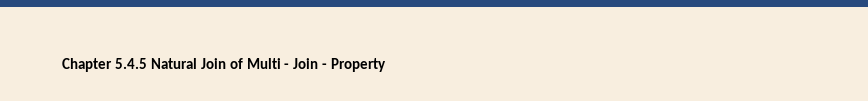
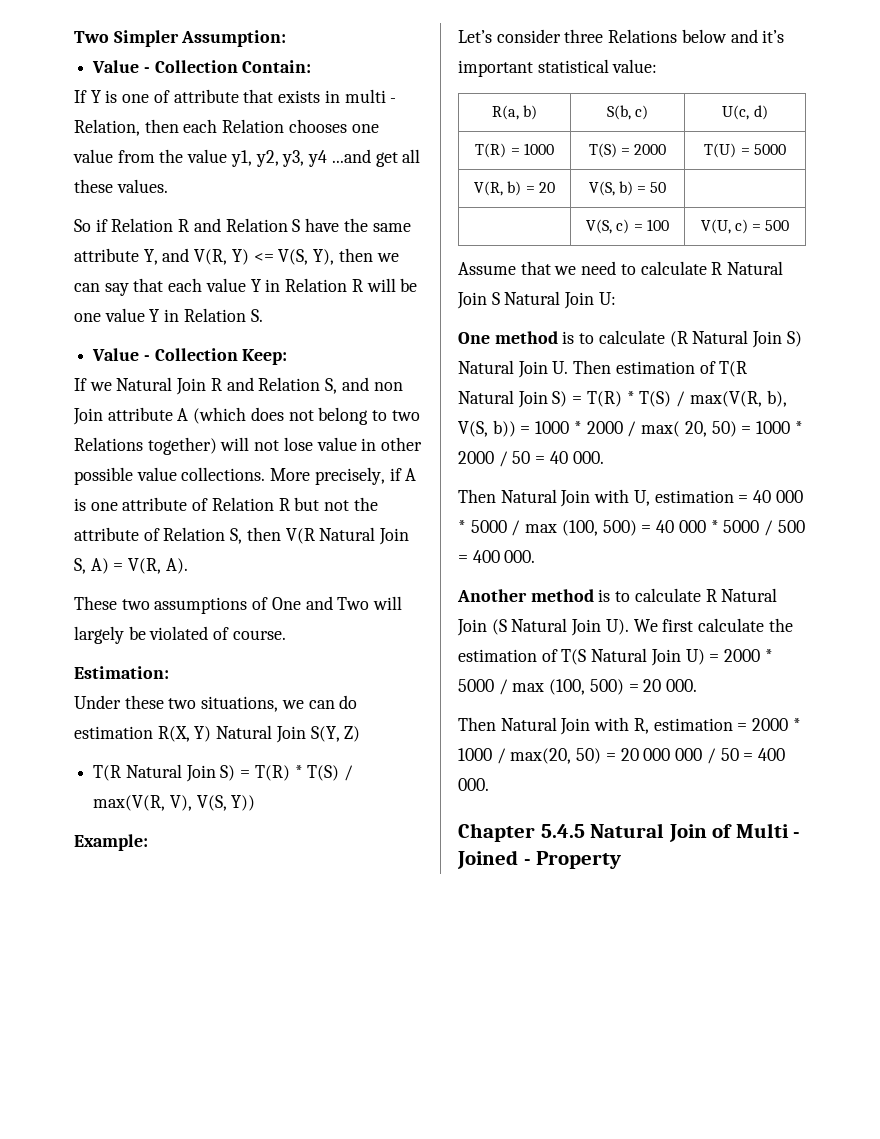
+ Two Simpler Assumption:
+ Value - Collection Contain:
+ If Y is one of attribute that exists in multi - Relation, then each Relation chooses one value from the value y1, y2, y3, y4 ...and get all these values.
+ So if Relation R and Relation S have the same attribute Y, and V(R, Y) <= V(S, Y), then we can say that each value Y in Relation R will be one value Y in Relation S.
+ Value - Collection Keep:
+ If we Natural Join R and Relation S, and non Join attribute A (which does not belong to two Relations together) will not lose value in other possible value collections. More precisely, if A is one attribute of Relation R but not the attribute of Relation S, then V(R Natural Join S, A) = V(R, A).
+ These two assumptions of One and Two will largely be violated of course.
+ Estimation:
+ Under these two situations, we can do estimation R(X, Y) Natural Join S(Y, Z)
+ T(R Natural Join S) = T(R) * T(S) / max(V(R, V), V(S, Y))
+ Example:
+ Let’s consider three Relations below and it’s important statistical value:
+ R(a, b) | S(b, c) | U(c, d)
+ T(R) = 1000 | T(S) = 2000 | T(U) = 5000
+ V(R, b) = 20 | V(S, b) = 50 |
+ | V(S, c) = 100 | V(U, c) = 500
+ Assume that we need to calculate R Natural Join S Natural Join U:
+ One method is to calculate (R Natural Join S) Natural Join U. Then estimation of T(R Natural Join S) = T(R) * T(S) / max(V(R, b), V(S, b)) = 1000 * 2000 / max( 20, 50) = 1000 * 2000 / 50 = 40 000.
+ Then Natural Join with U, estimation = 40 000 * 5000 / max (100, 500) = 40 000 * 5000 / 500 = 400 000.
+ Another method is to calculate R Natural Join (S Natural Join U). We first calculate the estimation of T(S Natural Join U) = 2000 * 5000 / max (100, 500) = 20 000.
+ Then Natural Join with R, estimation = 2000 * 1000 / max(20, 50) = 20 000 000 / 50 = 400 000.
- Chapter 5.4.5 Natural Join of Multi - Join - Property
+ Chapter 5.4.5 Natural Join of Multi - Joined - Property

